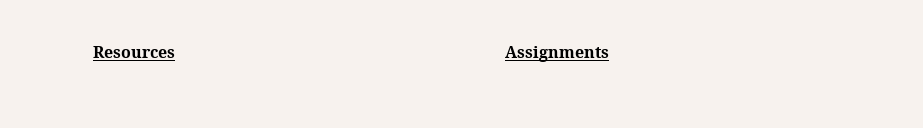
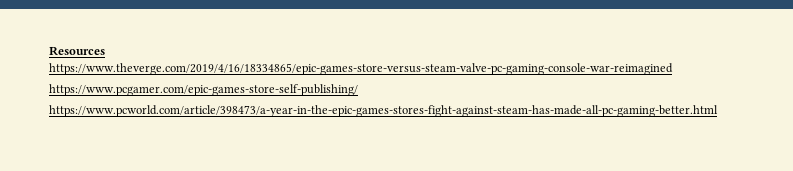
- Assignments
+ https://www.theverge.com/2019/4/16/18334865/epic-games-store-versus-steam-valve-pc-gaming-console-war-reimagined
+ https://www.pcgamer.com/epic-games-store-self-publishing/
+ https://www.pcworld.com/article/398473/a-year-in-the-epic-games-stores-fight-against-steam-has-made-all-pc-gaming-better.html

